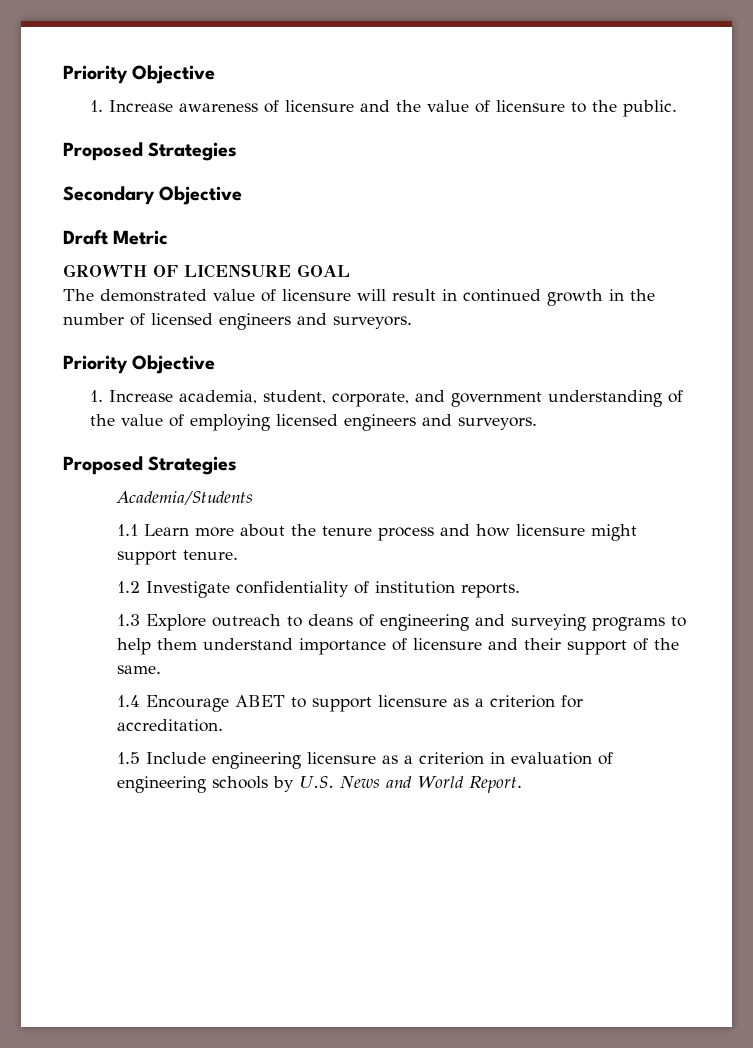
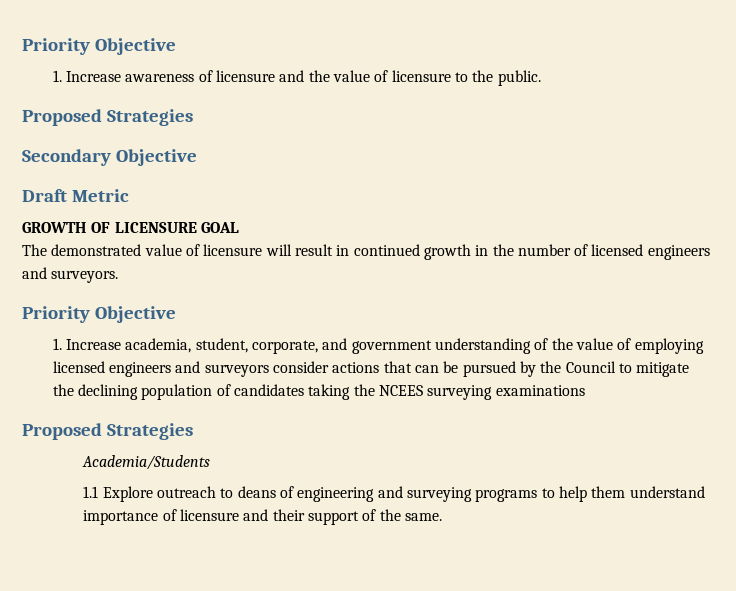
- 1. Increase academia, student, corporate, and government understanding of the value of employing licensed engineers and surveyors.
+ 1. Increase academia, student, corporate, and government understanding of the value of employing licensed engineers and surveyors consider actions that can be pursued by the Council to mitigate the declining population of candidates taking the NCEES surveying examinations
  Proposed Strategies
  Academia/Students
- 1.1 Learn more about the tenure process and how licensure might support tenure.
- 1.2 Investigate confidentiality of institution reports.
- 1.3 Explore outreach to deans of engineering and surveying programs to help them understand importance of licensure and their support of the same.
+ 1.1 Explore outreach to deans of engineering and surveying programs to help them understand importance of licensure and their support of the same.
- 1.4 Encourage ABET to support licensure as a criterion for accreditation.
- 1.5 Include engineering licensure as a criterion in evaluation of engineering schools by U.S. News and World Report.

